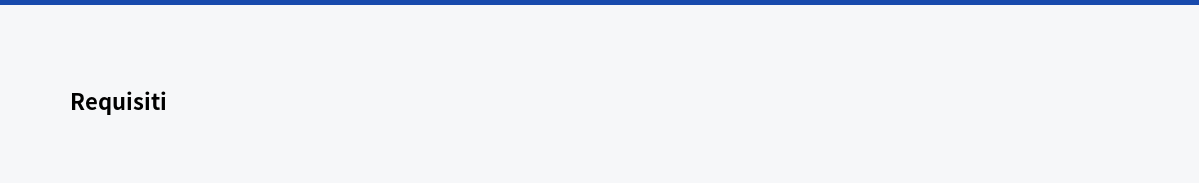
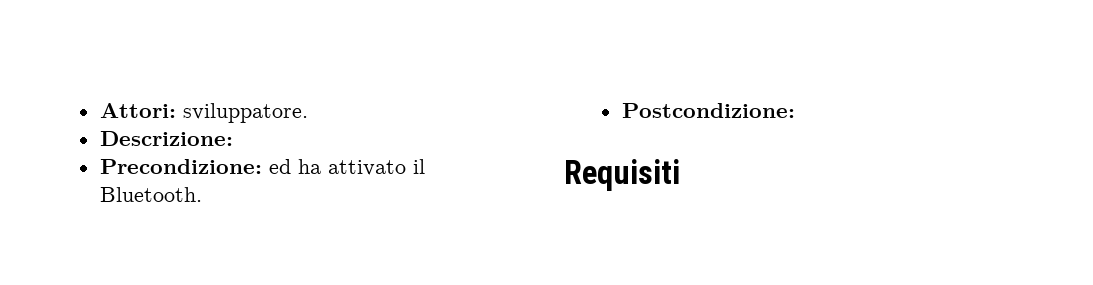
+ Attori: sviluppatore.
+ Descrizione:
+ Precondizione: ed ha attivato il Bluetooth.
+ Postcondizione:

